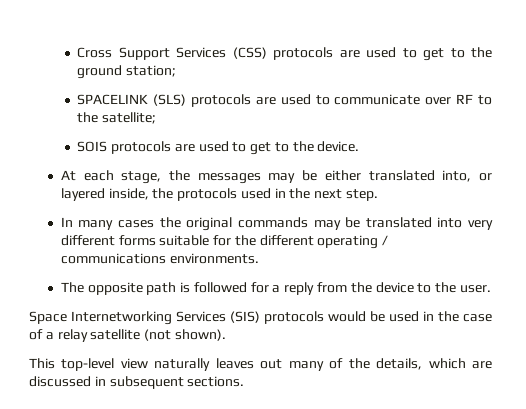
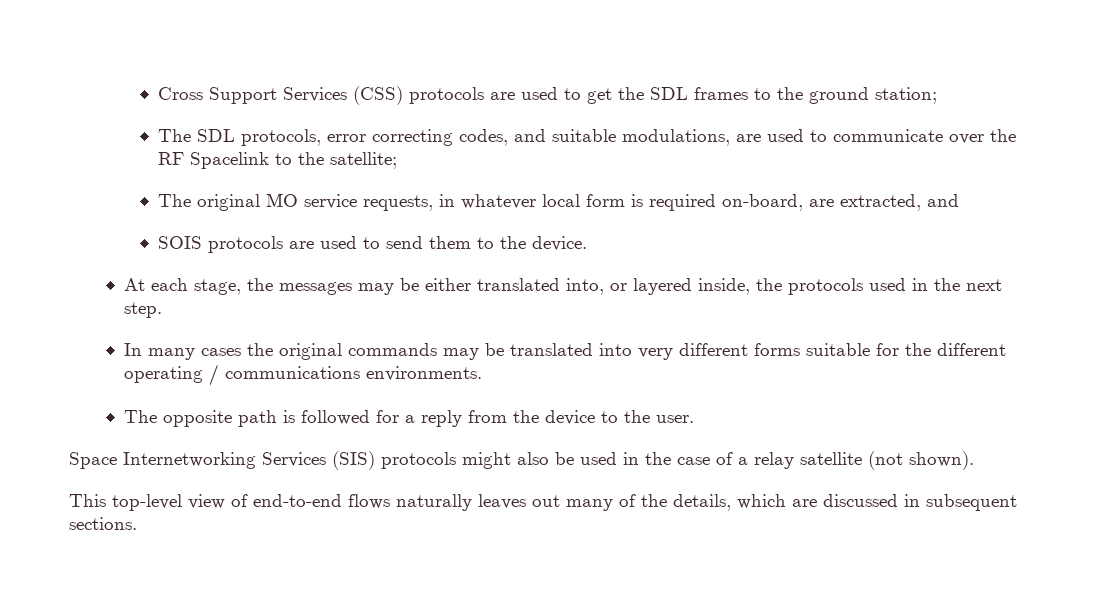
- Cross Support Services (CSS) protocols are used to get to the ground station;
+ Cross Support Services (CSS) protocols are used to get the SDL frames to the ground station;
- SPACELINK (SLS) protocols are used to communicate over RF to the satellite;
+ The SDL protocols, error correcting codes, and suitable modulations, are used to communicate over the RF Spacelink to the satellite;
+ The original MO service requests, in whatever local form is required on-board, are extracted, and
- SOIS protocols are used to get to the device.
+ SOIS protocols are used to send them to the device.
- Space Internetworking Services (SIS) protocols would be used in the case of a relay satellite (not shown).
+ Space Internetworking Services (SIS) protocols might also be used in the case of a relay satellite (not shown).
- This top-level view naturally leaves out many of the details, which are discussed in subsequent sections.
+ This top-level view of end-to-end flows naturally leaves out many of the details, which are discussed in subsequent sections.

